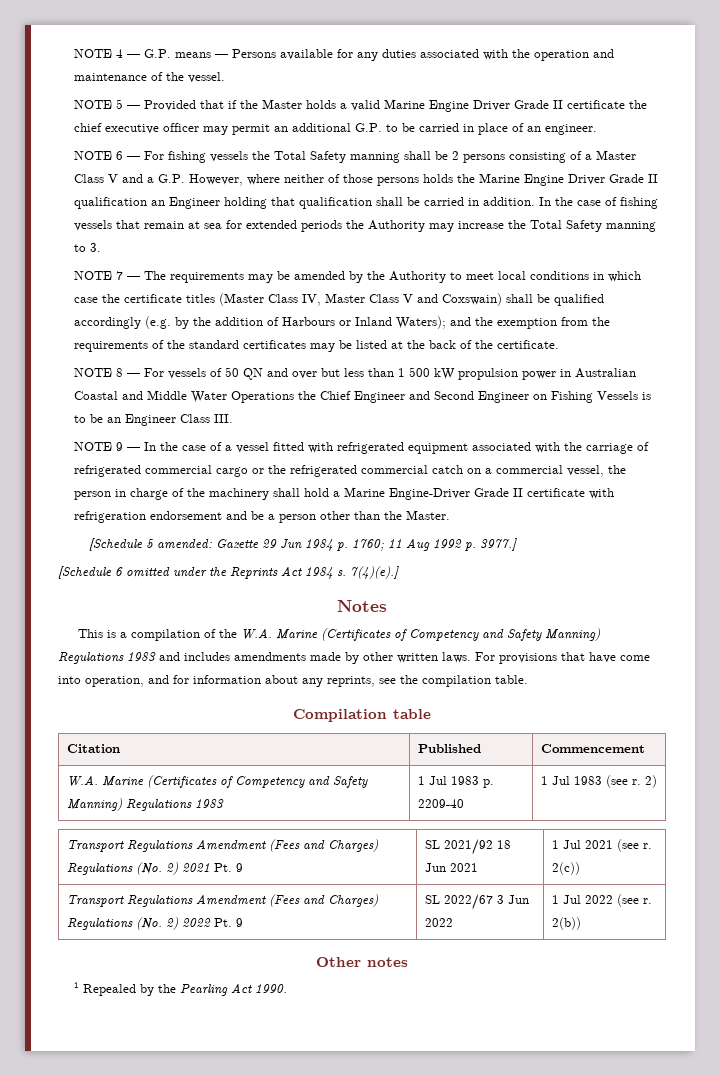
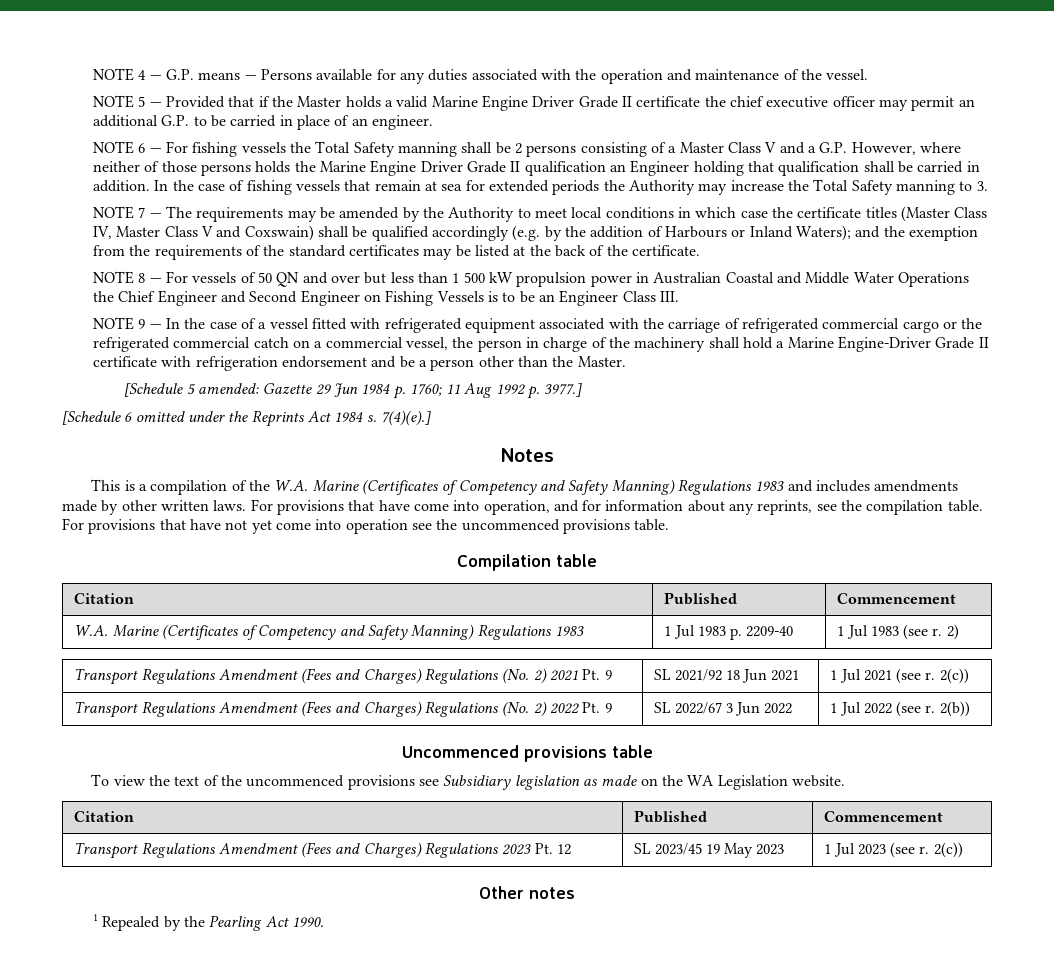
+ For provisions that have not yet come into operation see the uncommenced provisions table.
+ Uncommenced provisions table
+ To view the text of the uncommenced provisions see Subsidiary legislation as made on the WA Legislation website.
+ Citation | Published | Commencement
+ Transport Regulations Amendment (Fees and Charges) Regulations 2023 Pt. 12 | SL 2023/45 19 May 2023 | 1 Jul 2023 (see r. 2(c))

